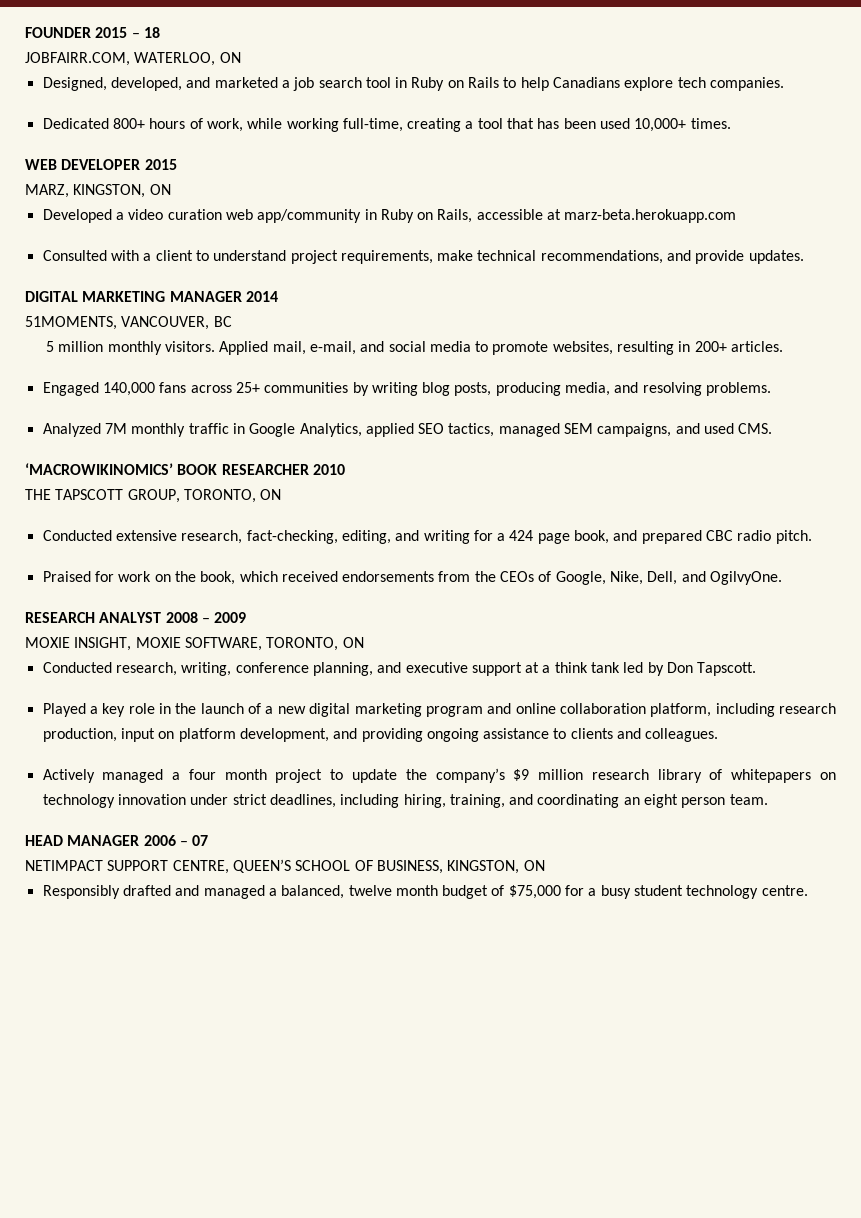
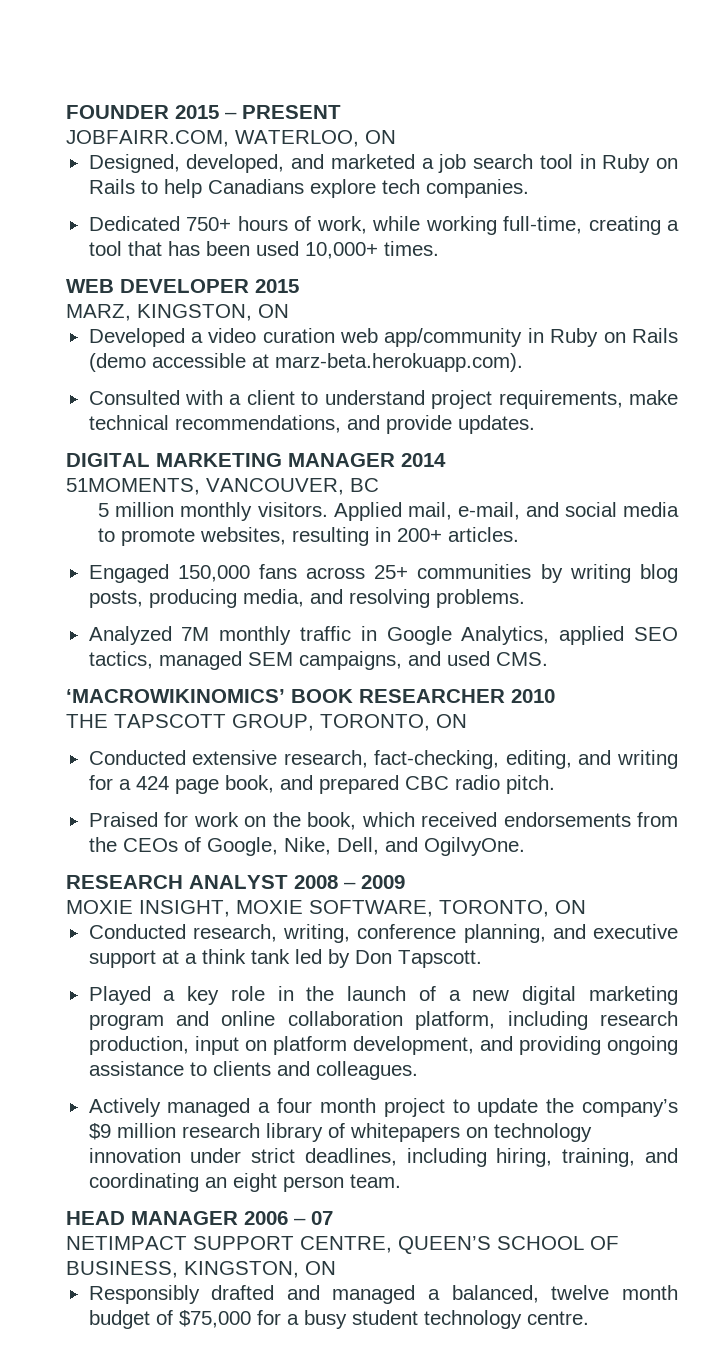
- FOUNDER 2015 – 18
+ FOUNDER 2015 – PRESENT
- Dedicated 800+ hours of work, while working full-time, creating a tool that has been used 10,000+ times.
+ Dedicated 750+ hours of work, while working full-time, creating a tool that has been used 10,000+ times.
- Developed a video curation web app/community in Ruby on Rails, accessible at marz-beta.herokuapp.com
+ Developed a video curation web app/community in Ruby on Rails (demo accessible at marz-beta.herokuapp.com).
- Engaged 140,000 fans across 25+ communities by writing blog posts, producing media, and resolving problems.
+ Engaged 150,000 fans across 25+ communities by writing blog posts, producing media, and resolving problems.

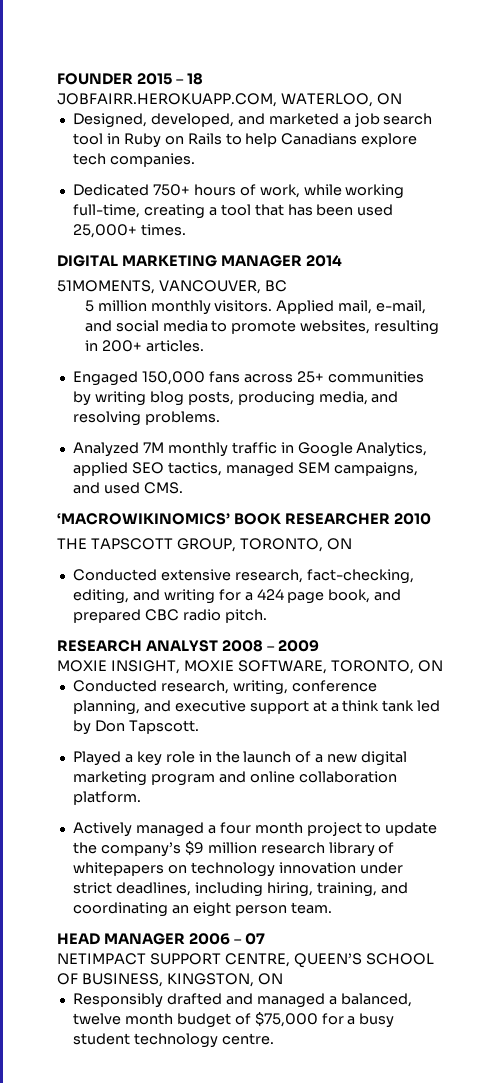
- FOUNDER 2015 – PRESENT
- JOBFAIRR.COM, WATERLOO, ON
+ FOUNDER 2015 – 18
+ JOBFAIRR.HEROKUAPP.COM, WATERLOO, ON
- Dedicated 750+ hours of work, while working full-time, creating a tool that has been used 10,000+ times.
+ Dedicated 750+ hours of work, while working full-time, creating a tool that has been used 25,000+ times.
- WEB DEVELOPER 2015
- MARZ, KINGSTON, ON
- Developed a video curation web app/community in Ruby on Rails (demo accessible at marz-beta.herokuapp.com).
- Consulted with a client to understand project requirements, make technical recommendations, and provide updates.
- Praised for work on the book, which received endorsements from the CEOs of Google, Nike, Dell, and OgilvyOne.
- Played a key role in the launch of a new digital marketing program and online collaboration platform, including research production, input on platform development, and providing ongoing assistance to clients and colleagues.
+ Played a key role in the launch of a new digital marketing program and online collaboration platform.

